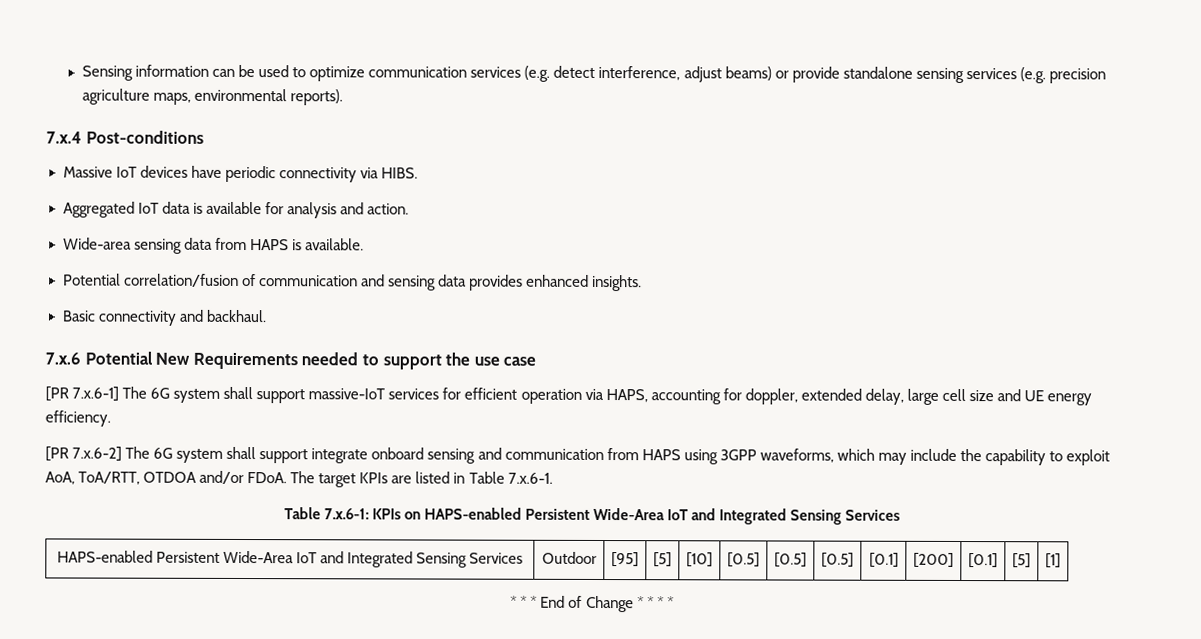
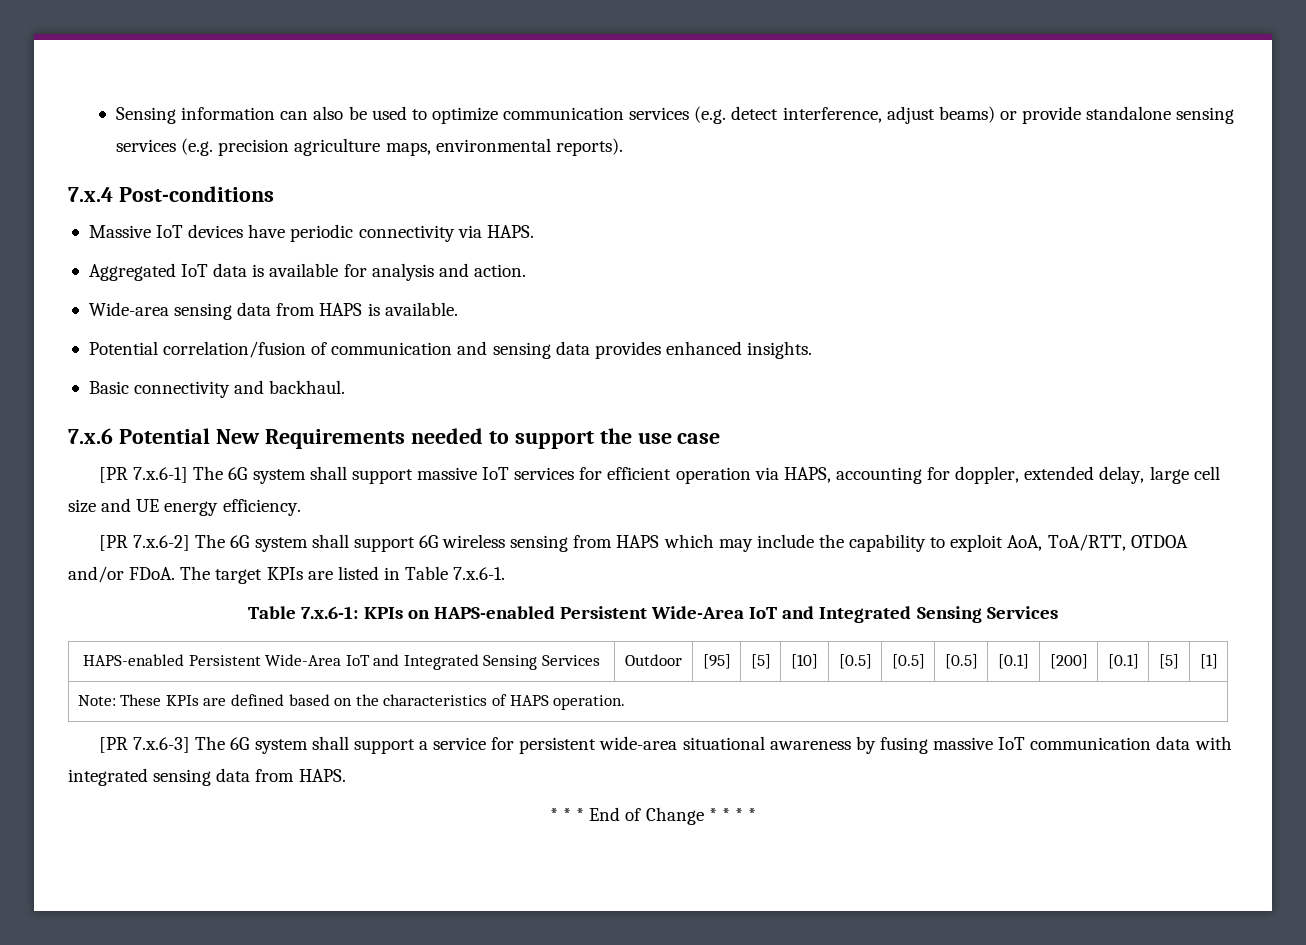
- Sensing information can be used to optimize communication services (e.g. detect interference, adjust beams) or provide standalone sensing services (e.g. precision agriculture maps, environmental reports).
+ Sensing information can also be used to optimize communication services (e.g. detect interference, adjust beams) or provide standalone sensing services (e.g. precision agriculture maps, environmental reports).
- Massive IoT devices have periodic connectivity via HIBS.
+ Massive IoT devices have periodic connectivity via HAPS.
- [PR 7.x.6-1] The 6G system shall support massive-IoT services for efficient operation via HAPS, accounting for doppler, extended delay, large cell size and UE energy efficiency.
+ [PR 7.x.6-1] The 6G system shall support massive IoT services for efficient operation via HAPS, accounting for doppler, extended delay, large cell size and UE energy efficiency.
- [PR 7.x.6-2] The 6G system shall support integrate onboard sensing and communication from HAPS using 3GPP waveforms, which may include the capability to exploit AoA, ToA/RTT, OTDOA and/or FDoA.
+ [PR 7.x.6-2] The 6G system shall support 6G wireless sensing from HAPS which may include the capability to exploit AoA, ToA/RTT, OTDOA and/or FDoA.
+ Note: These KPIs are defined based on the characteristics of HAPS operation.
+ [PR 7.x.6-3] The 6G system shall support a service for persistent wide-area situational awareness by fusing massive IoT communication data with integrated sensing data from HAPS.

